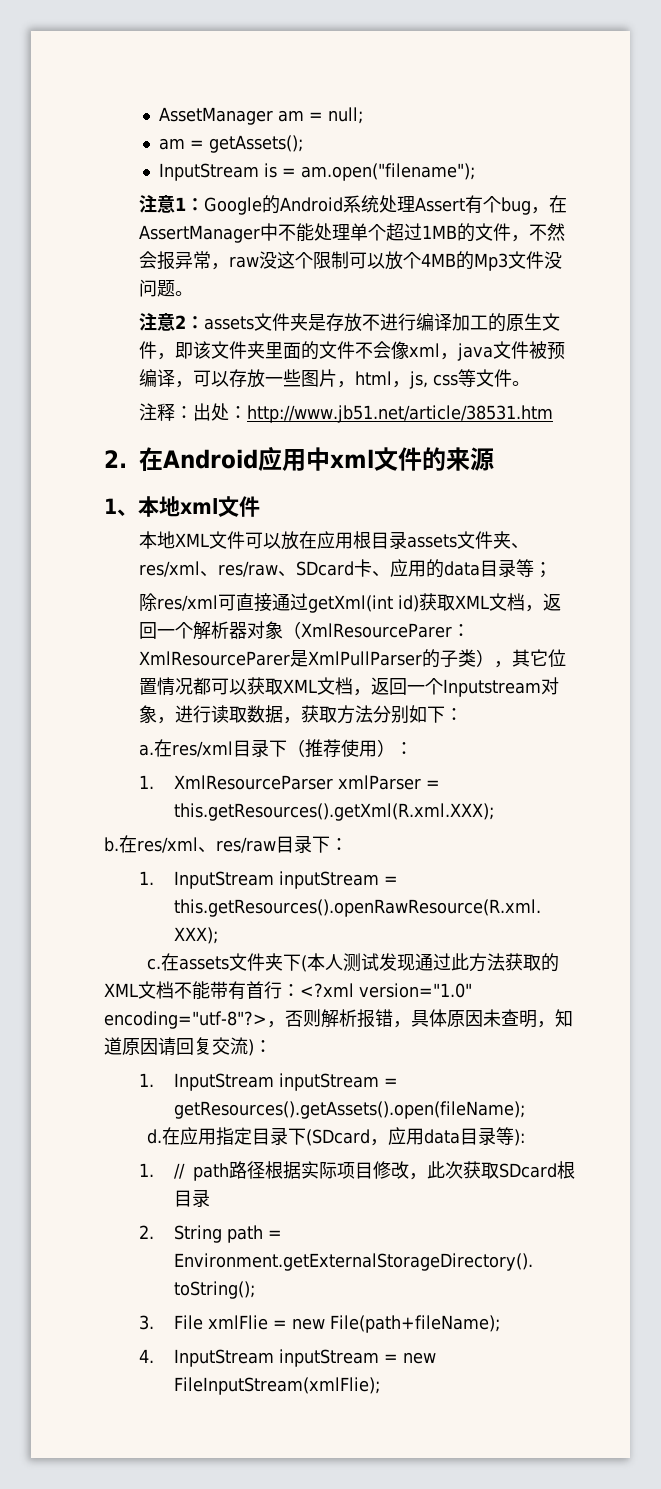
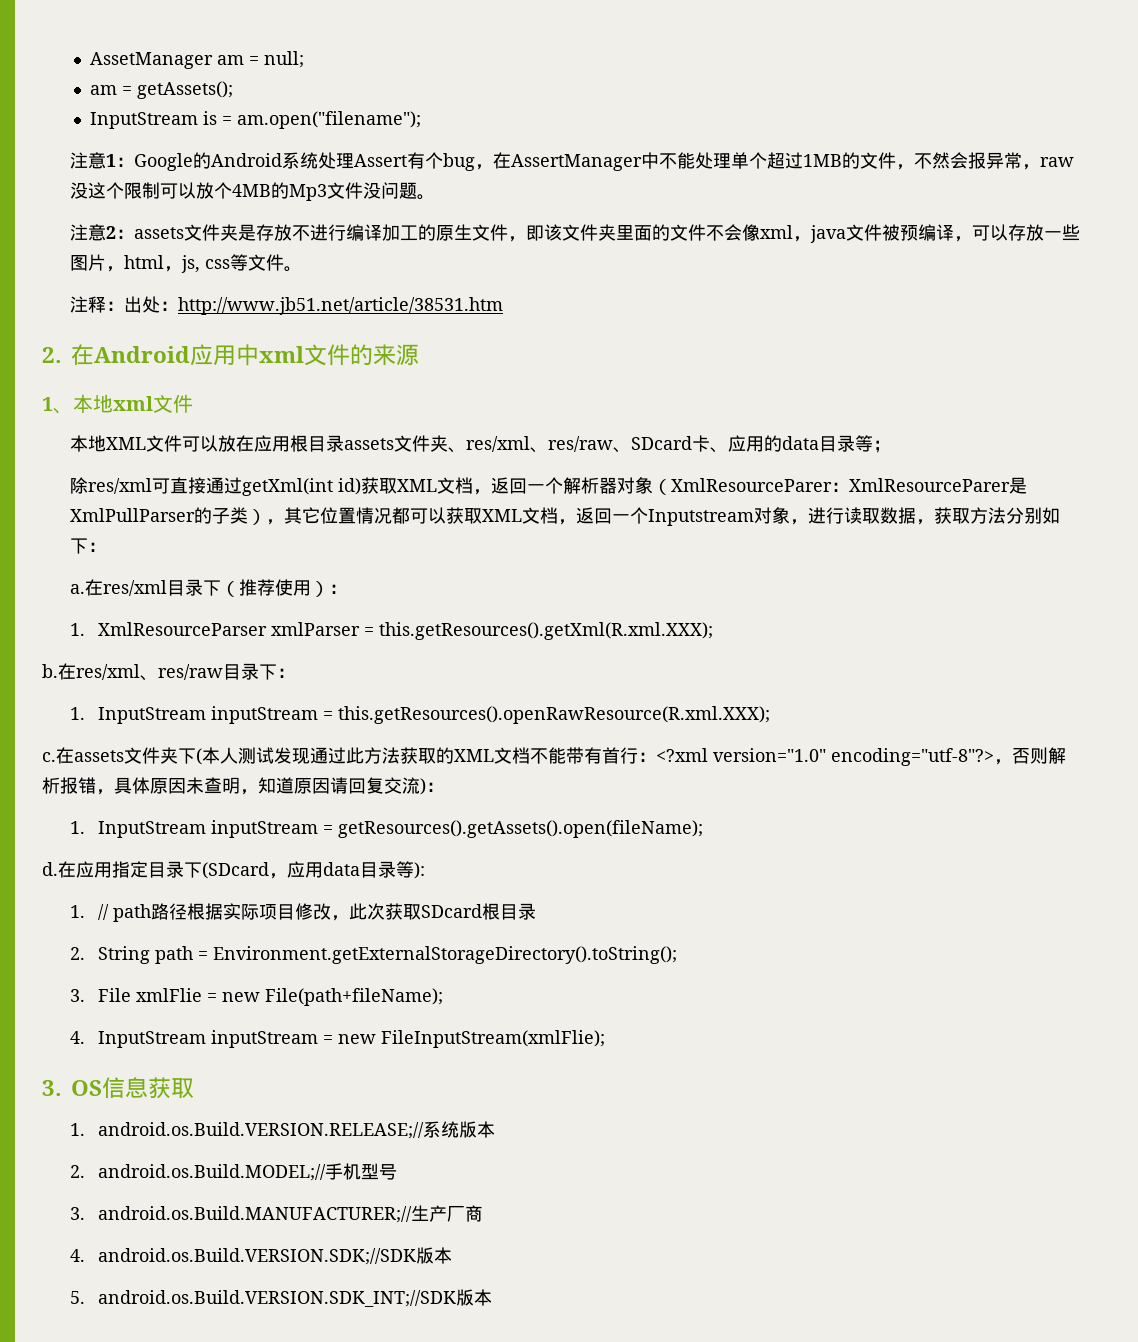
+ 3. OS信息获取
+ 1. android.os.Build.VERSION.RELEASE;//系统版本
+ 2. android.os.Build.MODEL;//手机型号
+ 3. android.os.Build.MANUFACTURER;//生产厂商
+ 4. android.os.Build.VERSION.SDK;//SDK版本
+ 5. android.os.Build.VERSION.SDK_INT;//SDK版本

